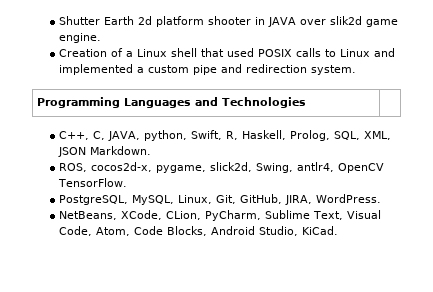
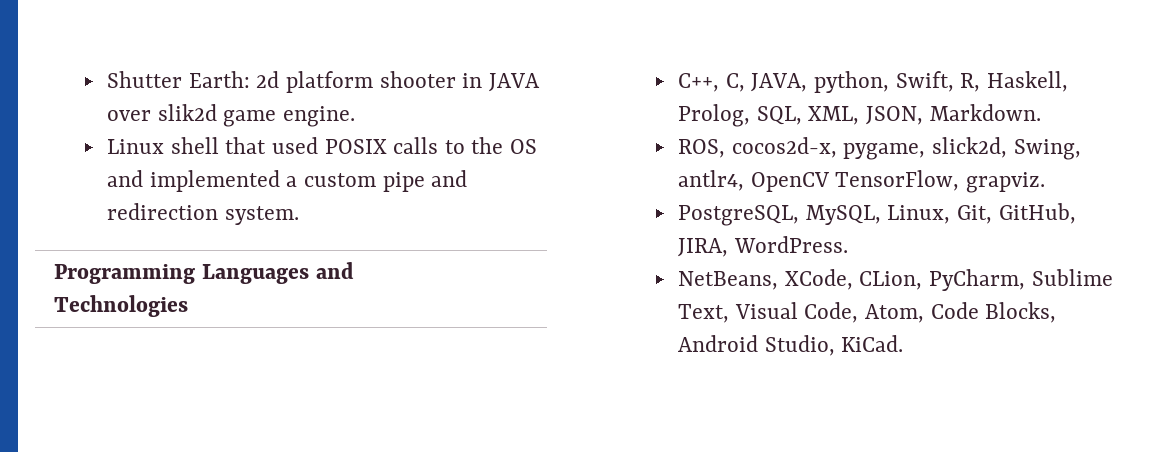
- Shutter Earth 2d platform shooter in JAVA over slik2d game engine.
+ Shutter Earth: 2d platform shooter in JAVA over slik2d game engine.
- Creation of a Linux shell that used POSIX calls to Linux and implemented a custom pipe and redirection system.
+ Linux shell that used POSIX calls to the OS and implemented a custom pipe and redirection system.
- C++, C, JAVA, python, Swift, R, Haskell, Prolog, SQL, XML, JSON Markdown.
+ C++, C, JAVA, python, Swift, R, Haskell, Prolog, SQL, XML, JSON, Markdown.
- ROS, cocos2d-x, pygame, slick2d, Swing, antlr4, OpenCV TensorFlow.
+ ROS, cocos2d-x, pygame, slick2d, Swing, antlr4, OpenCV TensorFlow, grapviz.

